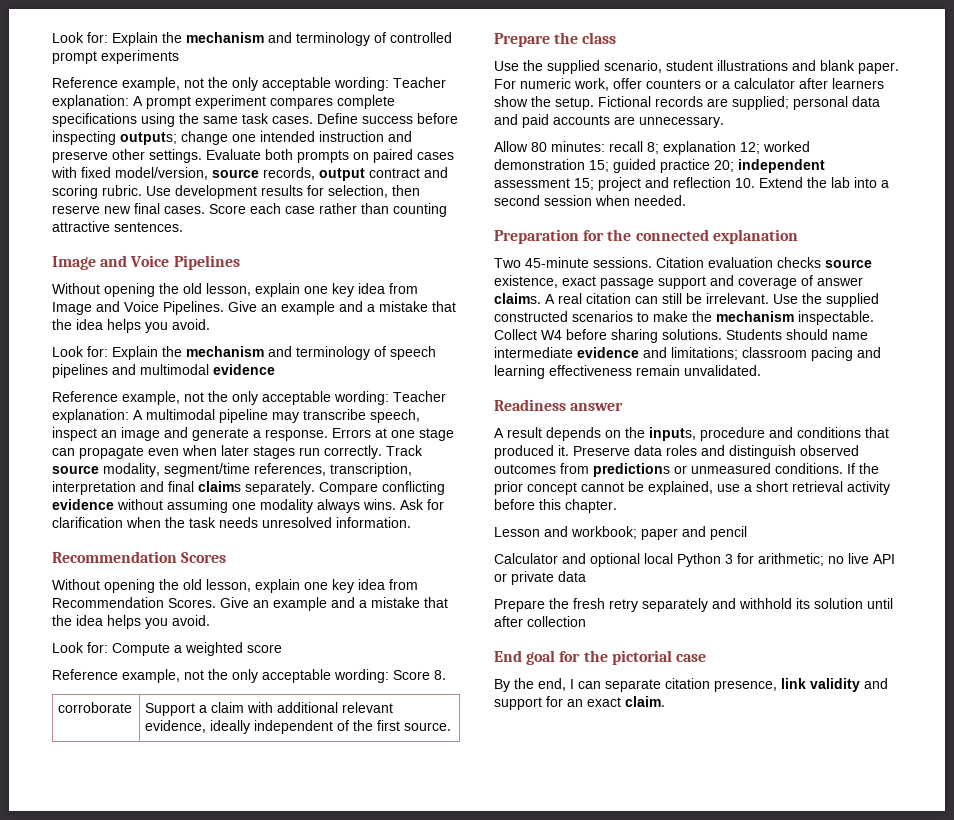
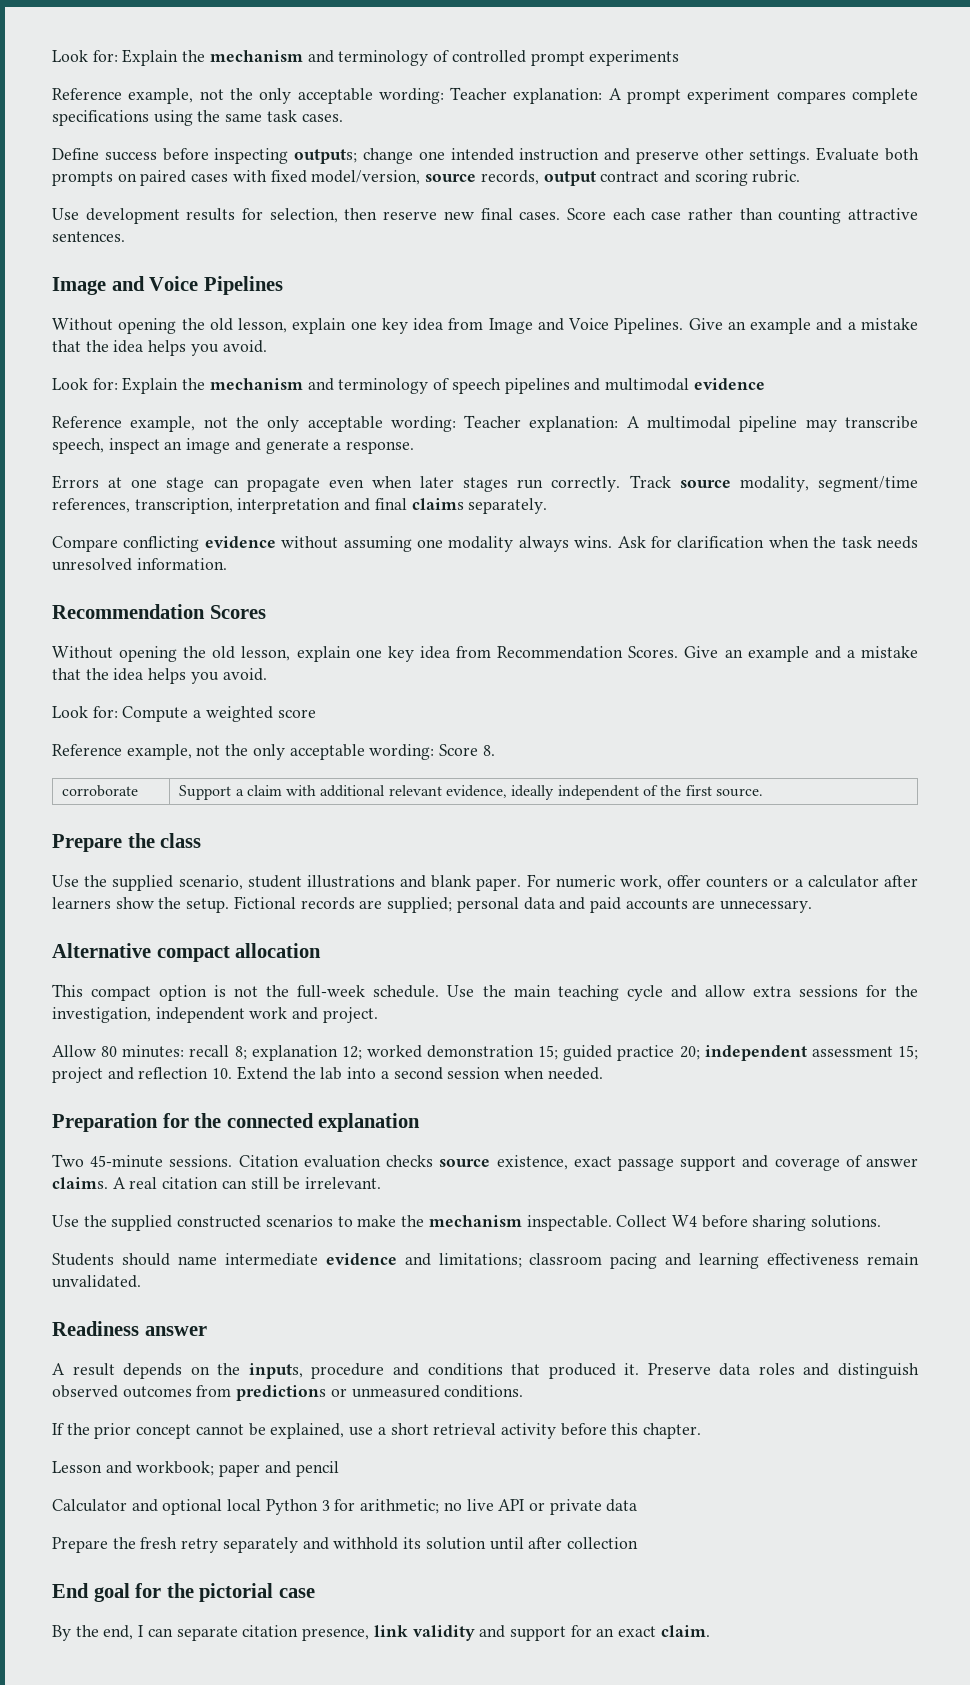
- Reference example, not the only acceptable wording: Teacher explanation: A prompt experiment compares complete specifications using the same task cases. Define success before inspecting outputs; change one intended instruction and preserve other settings.
+ Reference example, not the only acceptable wording: Teacher explanation: A prompt experiment compares complete specifications using the same task cases.
+ Define success before inspecting outputs; change one intended instruction and preserve other settings.
- Evaluate both prompts on paired cases with fixed model/version, source records, output contract and scoring rubric. Use development results for selection, then reserve new final cases.
+ Evaluate both prompts on paired cases with fixed model/version, source records, output contract and scoring rubric.
+ Use development results for selection, then reserve new final cases.
- Reference example, not the only acceptable wording: Teacher explanation: A multimodal pipeline may transcribe speech, inspect an image and generate a response. Errors at one stage can propagate even when later stages run correctly.
+ Reference example, not the only acceptable wording: Teacher explanation: A multimodal pipeline may transcribe speech, inspect an image and generate a response.
+ Errors at one stage can propagate even when later stages run correctly.
- Track source modality, segment/time references, transcription, interpretation and final claims separately. Compare conflicting evidence without assuming one modality always wins.
+ Track source modality, segment/time references, transcription, interpretation and final claims separately.
+ Compare conflicting evidence without assuming one modality always wins.
+ Alternative compact allocation
+ This compact option is not the full-week schedule. Use the main teaching cycle and allow extra sessions for the investigation, independent work and project.
- A real citation can still be irrelevant. Use the supplied constructed scenarios to make the mechanism inspectable.
+ A real citation can still be irrelevant.
+ Use the supplied constructed scenarios to make the mechanism inspectable.
- Collect W4 before sharing solutions. Students should name intermediate evidence and limitations; classroom pacing and learning effectiveness remain unvalidated.
+ Collect W4 before sharing solutions.
+ Students should name intermediate evidence and limitations; classroom pacing and learning effectiveness remain unvalidated.
- Preserve data roles and distinguish observed outcomes from predictions or unmeasured conditions. If the prior concept cannot be explained, use a short retrieval activity before this chapter.
+ Preserve data roles and distinguish observed outcomes from predictions or unmeasured conditions.
+ If the prior concept cannot be explained, use a short retrieval activity before this chapter.

